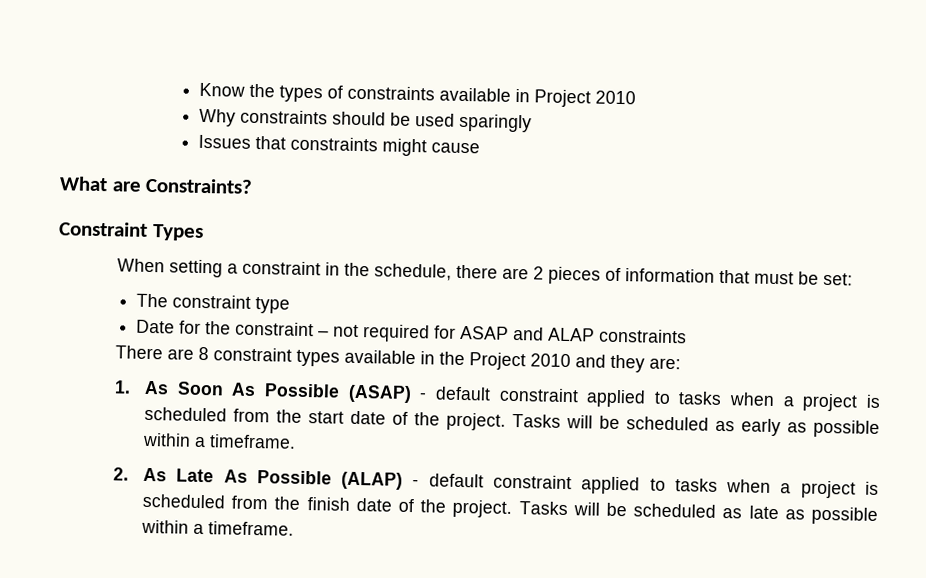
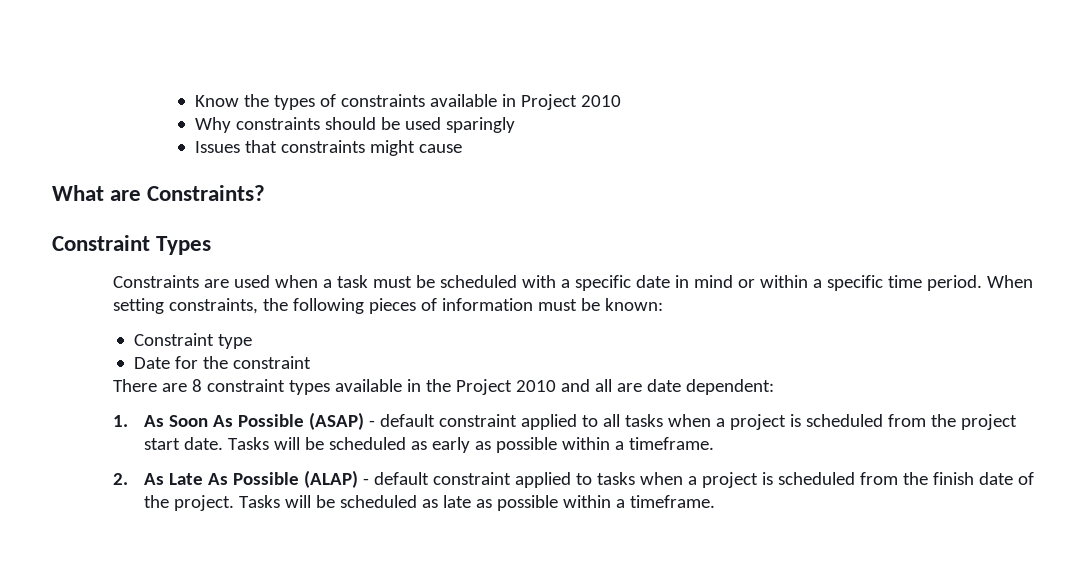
- When setting a constraint in the schedule, there are 2 pieces of information that must be set:
- The constraint type
+ Constraints are used when a task must be scheduled with a specific date in mind or within a specific time period. When setting constraints, the following pieces of information must be known:
+ Constraint type
- Date for the constraint – not required for ASAP and ALAP constraints
+ Date for the constraint
- There are 8 constraint types available in the Project 2010 and they are:
+ There are 8 constraint types available in the Project 2010 and all are date dependent:
- 1. As Soon As Possible (ASAP) - default constraint applied to tasks when a project is scheduled from the start date of the project.
+ 1. As Soon As Possible (ASAP) - default constraint applied to all tasks when a project is scheduled from the project start date.

